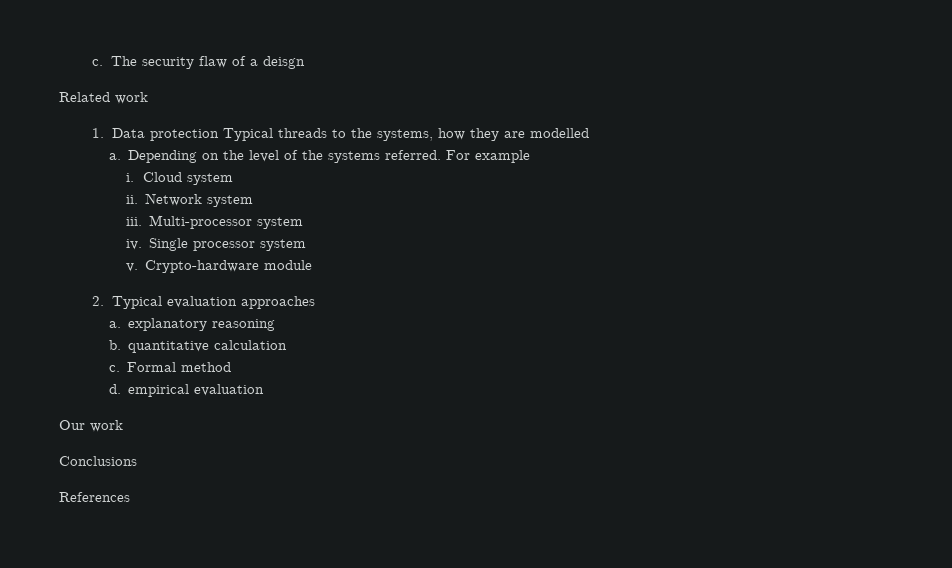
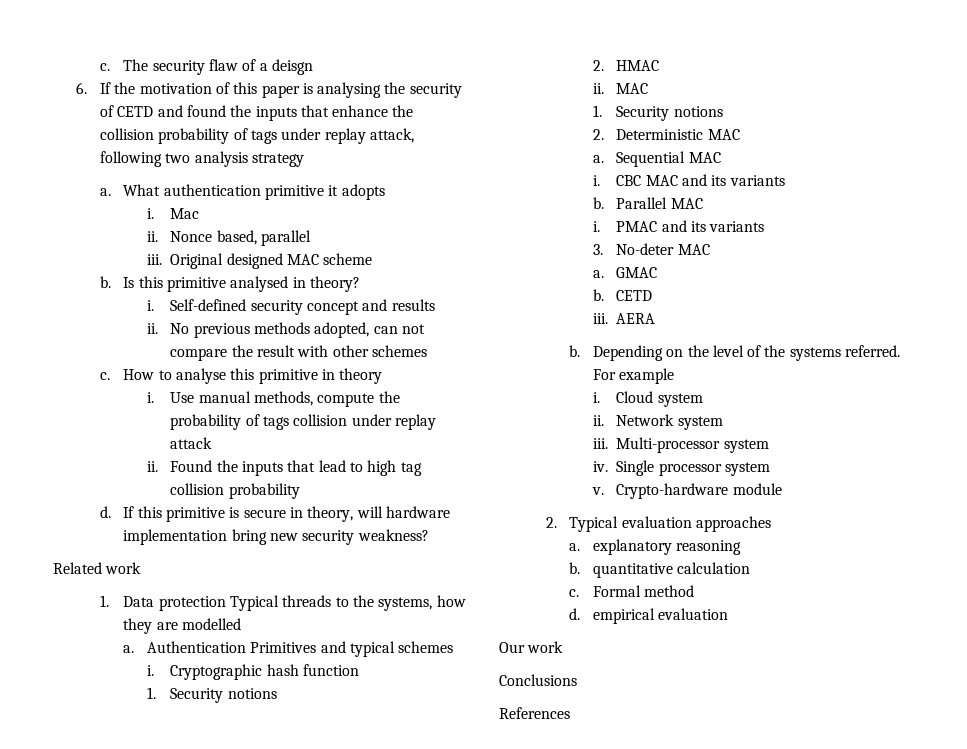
+ 6. If the motivation of this paper is analysing the security of CETD and found the inputs that enhance the collision probability of tags under replay attack, following two analysis strategy
+ a. What authentication primitive it adopts
+ i. Mac
+ ii. Nonce based, parallel
+ iii. Original designed MAC scheme
+ b. Is this primitive analysed in theory?
+ i. Self-defined security concept and results
+ ii. No previous methods adopted, can not compare the result with other schemes
+ c. How to analyse this primitive in theory
+ i. Use manual methods, compute the probability of tags collision under replay attack
+ ii. Found the inputs that lead to high tag collision probability
+ d. If this primitive is secure in theory, will hardware implementation bring new security weakness?
+ Authentication Primitives and typical schemes
+ i. Cryptographic hash function
+ 1. Security notions
+ 2. HMAC
+ ii. MAC
+ 1. Security notions
+ 2. Deterministic MAC
+ a. Sequential MAC
+ i. CBC MAC and its variants
+ b. Parallel MAC
+ i. PMAC and its variants
+ 3. No-deter MAC
+ a. GMAC
+ b. CETD
+ iii. AERA
+ b.

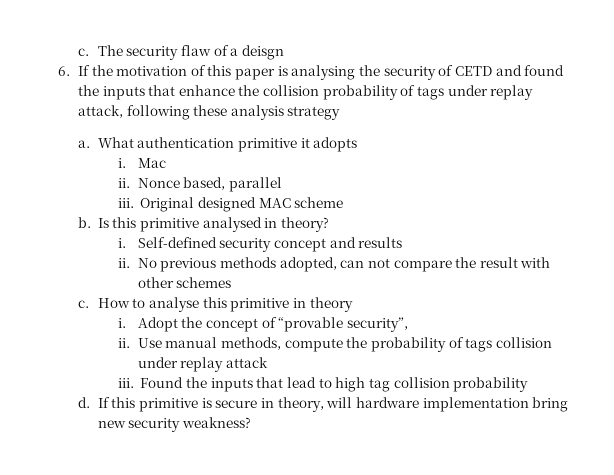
- 6. If the motivation of this paper is analysing the security of CETD and found the inputs that enhance the collision probability of tags under replay attack, following two analysis strategy
+ 6. If the motivation of this paper is analysing the security of CETD and found the inputs that enhance the collision probability of tags under replay attack, following these analysis strategy
+ Adopt the concept of “provable security”,
+ ii.
  Use manual methods, compute the probability of tags collision under replay attack
- ii.
+ iii.
- Related work
- 1. Data protection Typical threads to the systems, how they are modelled
- a. Authentication Primitives and typical schemes
- i. Cryptographic hash function
- 1. Security notions
- 2. HMAC
- ii. MAC
- 1. Security notions
- 2. Deterministic MAC
- a. Sequential MAC
- i. CBC MAC and its variants
- b. Parallel MAC
- i. PMAC and its variants
- 3. No-deter MAC
- a. GMAC
- b. CETD
- iii. AERA
- b. Depending on the level of the systems referred. For example
- i. Cloud system
- ii. Network system
- iii. Multi-processor system
- iv. Single processor system
- v. Crypto-hardware module
- 2. Typical evaluation approaches
- a. explanatory reasoning
- b. quantitative calculation
- c. Formal method
- d. empirical evaluation
- Our work
- Conclusions
- References

